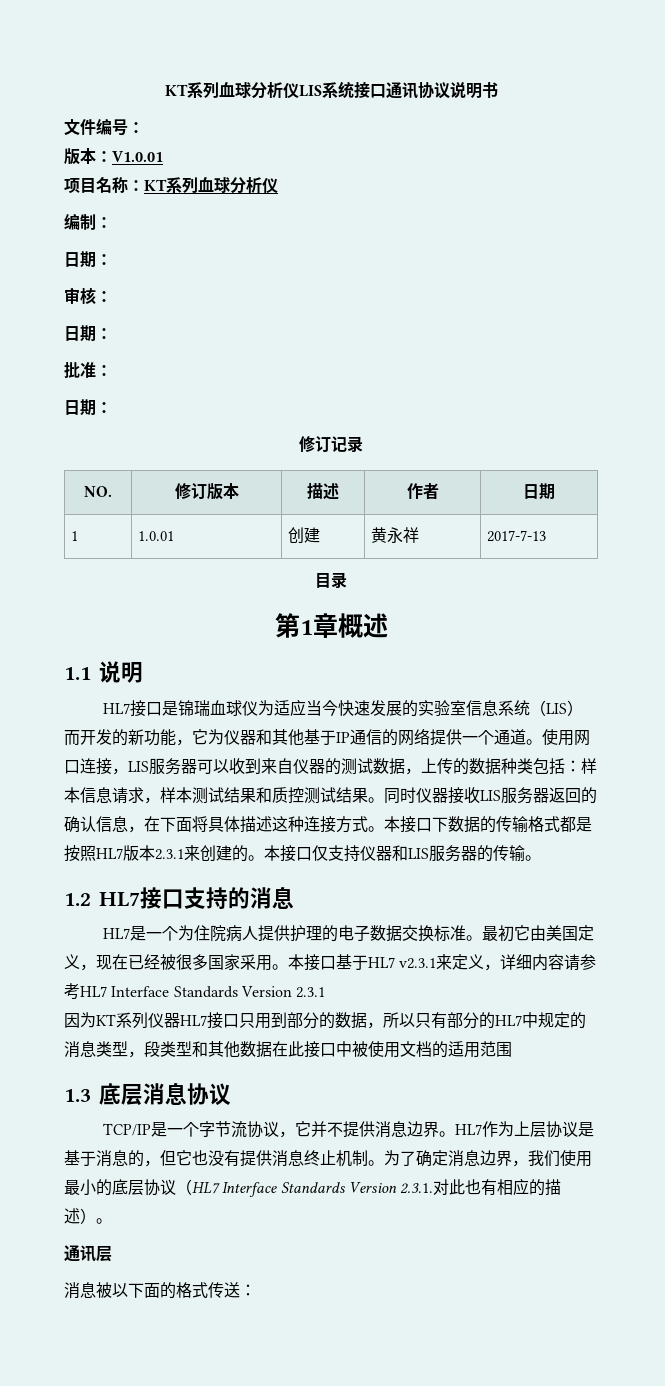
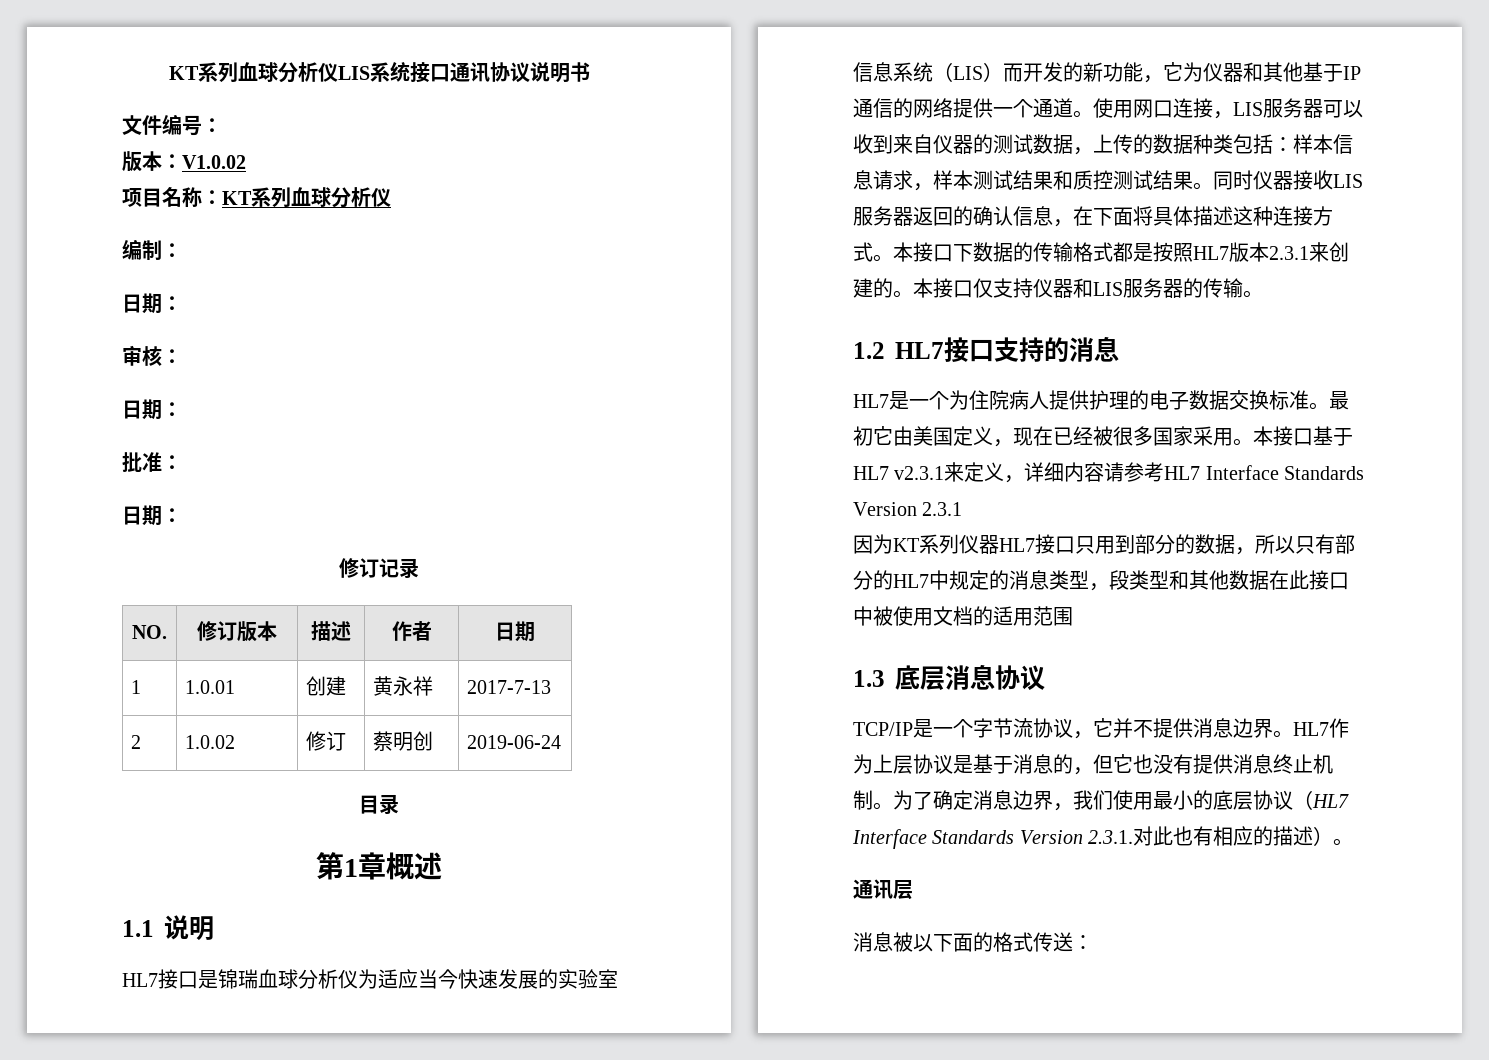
- 版本：V1.0.01
+ 版本：V1.0.02
+ 2 | 1.0.02 | 修订 | 蔡明创 | 2019-06-24
- HL7接口是锦瑞血球仪为适应当今快速发展的实验室信息系统（LIS）而开发的新功能，它为仪器和其他基于IP通信的网络提供一个通道。
+ HL7接口是锦瑞血球分析仪为适应当今快速发展的实验室信息系统（LIS）而开发的新功能，它为仪器和其他基于IP通信的网络提供一个通道。

